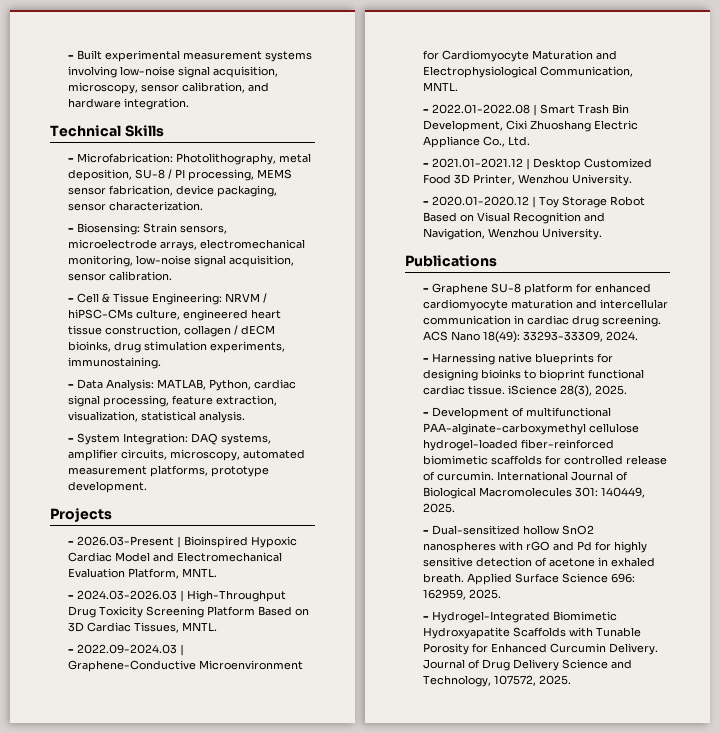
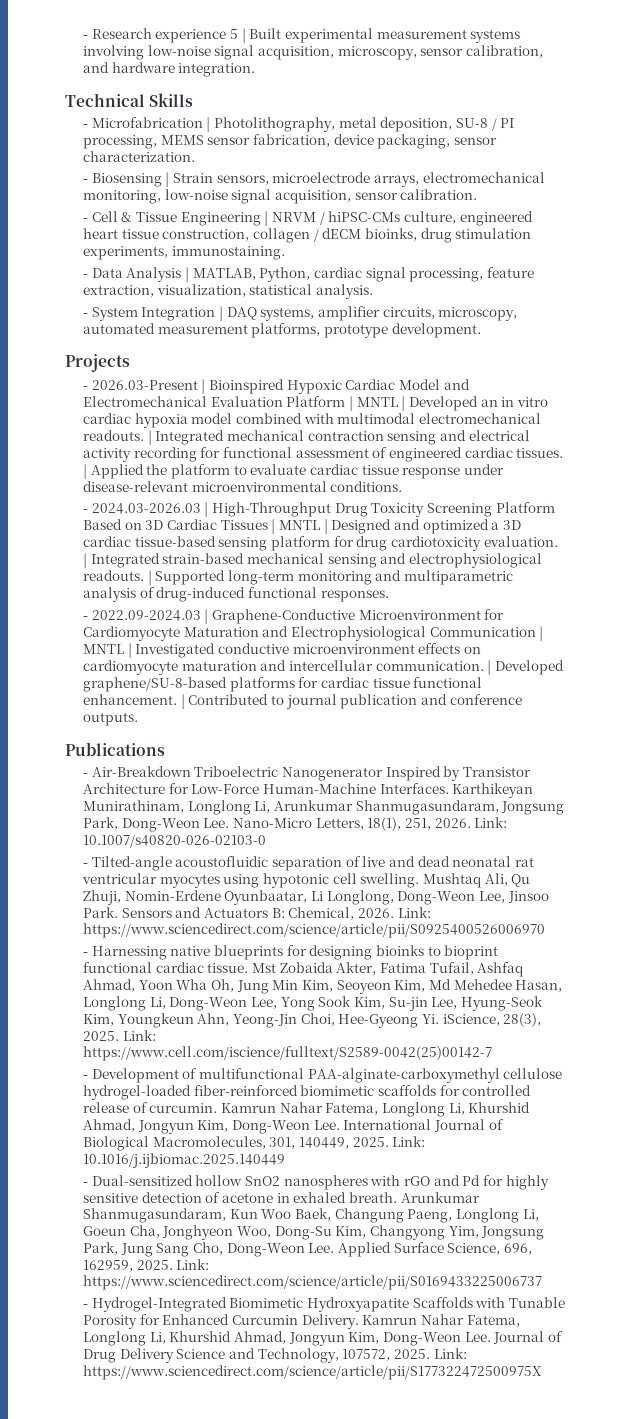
- - Built experimental measurement systems involving low-noise signal acquisition, microscopy, sensor calibration, and hardware integration.
+ - Research experience 5 | Built experimental measurement systems involving low-noise signal acquisition, microscopy, sensor calibration, and hardware integration.
- - Microfabrication: Photolithography, metal deposition, SU-8 / PI processing, MEMS sensor fabrication, device packaging, sensor characterization.
+ - Microfabrication | Photolithography, metal deposition, SU-8 / PI processing, MEMS sensor fabrication, device packaging, sensor characterization.
- - Biosensing: Strain sensors, microelectrode arrays, electromechanical monitoring, low-noise signal acquisition, sensor calibration.
+ - Biosensing | Strain sensors, microelectrode arrays, electromechanical monitoring, low-noise signal acquisition, sensor calibration.
- - Cell & Tissue Engineering: NRVM / hiPSC-CMs culture, engineered heart tissue construction, collagen / dECM bioinks, drug stimulation experiments, immunostaining.
+ - Cell & Tissue Engineering | NRVM / hiPSC-CMs culture, engineered heart tissue construction, collagen / dECM bioinks, drug stimulation experiments, immunostaining.
- - Data Analysis: MATLAB, Python, cardiac signal processing, feature extraction, visualization, statistical analysis.
+ - Data Analysis | MATLAB, Python, cardiac signal processing, feature extraction, visualization, statistical analysis.
- - System Integration: DAQ systems, amplifier circuits, microscopy, automated measurement platforms, prototype development.
+ - System Integration | DAQ systems, amplifier circuits, microscopy, automated measurement platforms, prototype development.
- - 2026.03-Present | Bioinspired Hypoxic Cardiac Model and Electromechanical Evaluation Platform, MNTL.
+ - 2026.03-Present | Bioinspired Hypoxic Cardiac Model and Electromechanical Evaluation Platform | MNTL | Developed an in vitro cardiac hypoxia model combined with multimodal electromechanical readouts. | Integrated mechanical contraction sensing and electrical activity recording for functional assessment of engineered cardiac tissues. | Applied the platform to evaluate cardiac tissue response under disease-relevant microenvironmental conditions.
- - 2024.03-2026.03 | High-Throughput Drug Toxicity Screening Platform Based on 3D Cardiac Tissues, MNTL.
+ - 2024.03-2026.03 | High-Throughput Drug Toxicity Screening Platform Based on 3D Cardiac Tissues | MNTL | Designed and optimized a 3D cardiac tissue-based sensing platform for drug cardiotoxicity evaluation. | Integrated strain-based mechanical sensing and electrophysiological readouts. | Supported long-term monitoring and multiparametric analysis of drug-induced functional responses.
- - 2022.09-2024.03 | Graphene-Conductive Microenvironment for Cardiomyocyte Maturation and Electrophysiological Communication, MNTL.
- - 2022.01-2022.08 | Smart Trash Bin Development, Cixi Zhuoshang Electric Appliance Co., Ltd.
- - 2021.01-2021.12 | Desktop Customized Food 3D Printer, Wenzhou University.
- - 2020.01-2020.12 | Toy Storage Robot Based on Visual Recognition and Navigation, Wenzhou University.
+ - 2022.09-2024.03 | Graphene-Conductive Microenvironment for Cardiomyocyte Maturation and Electrophysiological Communication | MNTL | Investigated conductive microenvironment effects on cardiomyocyte maturation and intercellular communication. | Developed graphene/SU-8-based platforms for cardiac tissue functional enhancement. | Contributed to journal publication and conference outputs.
  Publications
- - Graphene SU-8 platform for enhanced cardiomyocyte maturation and intercellular communication in cardiac drug screening. ACS Nano 18(49): 33293-33309, 2024.
+ - Air-Breakdown Triboelectric Nanogenerator Inspired by Transistor Architecture for Low-Force Human-Machine Interfaces. Karthikeyan Munirathinam, Longlong Li, Arunkumar Shanmugasundaram, Jongsung Park, Dong-Weon Lee. Nano-Micro Letters, 18(1), 251, 2026. Link: 10.1007/s40820-026-02103-0
+ - Tilted-angle acoustofluidic separation of live and dead neonatal rat ventricular myocytes using hypotonic cell swelling. Mushtaq Ali, Qu Zhuji, Nomin-Erdene Oyunbaatar, Li Longlong, Dong-Weon Lee, Jinsoo Park. Sensors and Actuators B: Chemical, 2026. Link: https://www.sciencedirect.com/science/article/pii/S0925400526006970
- - Harnessing native blueprints for designing bioinks to bioprint functional cardiac tissue. iScience 28(3), 2025.
+ - Harnessing native blueprints for designing bioinks to bioprint functional cardiac tissue. Mst Zobaida Akter, Fatima Tufail, Ashfaq Ahmad, Yoon Wha Oh, Jung Min Kim, Seoyeon Kim, Md Mehedee Hasan, Longlong Li, Dong-Weon Lee, Yong Sook Kim, Su-jin Lee, Hyung-Seok Kim, Youngkeun Ahn, Yeong-Jin Choi, Hee-Gyeong Yi. iScience, 28(3), 2025. Link: https://www.cell.com/iscience/fulltext/S2589-0042(25)00142-7
- International Journal of Biological Macromolecules 301: 140449, 2025.
+ Kamrun Nahar Fatema, Longlong Li, Khurshid Ahmad, Jongyun Kim, Dong-Weon Lee. International Journal of Biological Macromolecules, 301, 140449, 2025. Link: 10.1016/j.ijbiomac.2025.140449
- Applied Surface Science 696: 162959, 2025.
+ Arunkumar Shanmugasundaram, Kun Woo Baek, Changung Paeng, Longlong Li, Goeun Cha, Jonghyeon Woo, Dong-Su Kim, Changyong Yim, Jongsung Park, Jung Sang Cho, Dong-Weon Lee. Applied Surface Science, 696, 162959, 2025. Link: https://www.sciencedirect.com/science/article/pii/S0169433225006737
- Journal of Drug Delivery Science and Technology, 107572, 2025.
+ Kamrun Nahar Fatema, Longlong Li, Khurshid Ahmad, Jongyun Kim, Dong-Weon Lee. Journal of Drug Delivery Science and Technology, 107572, 2025.
+ Link: https://www.sciencedirect.com/science/article/pii/S177322472500975X

